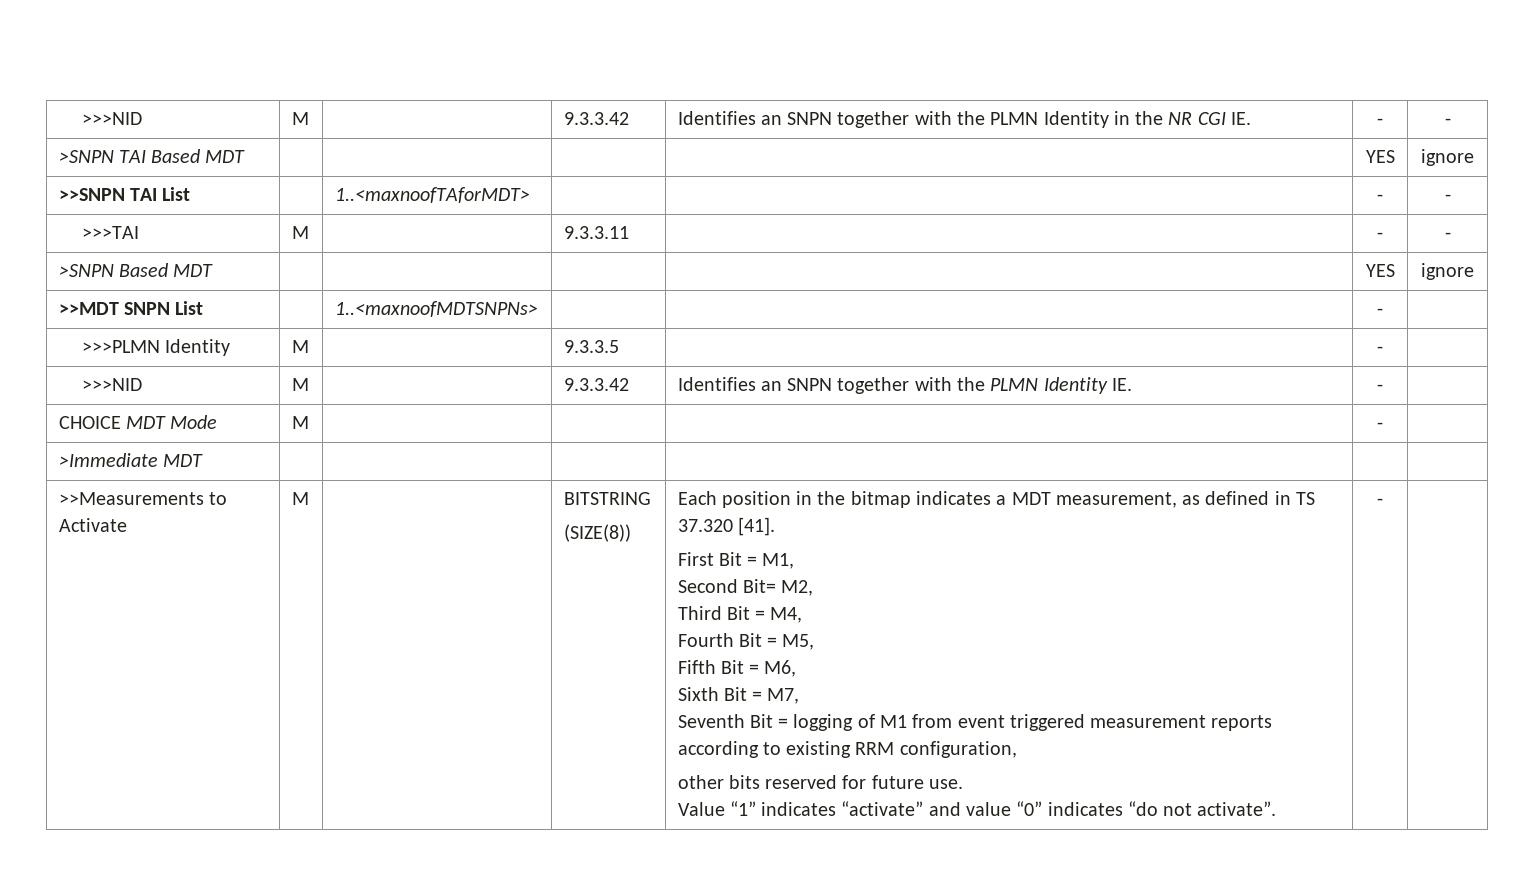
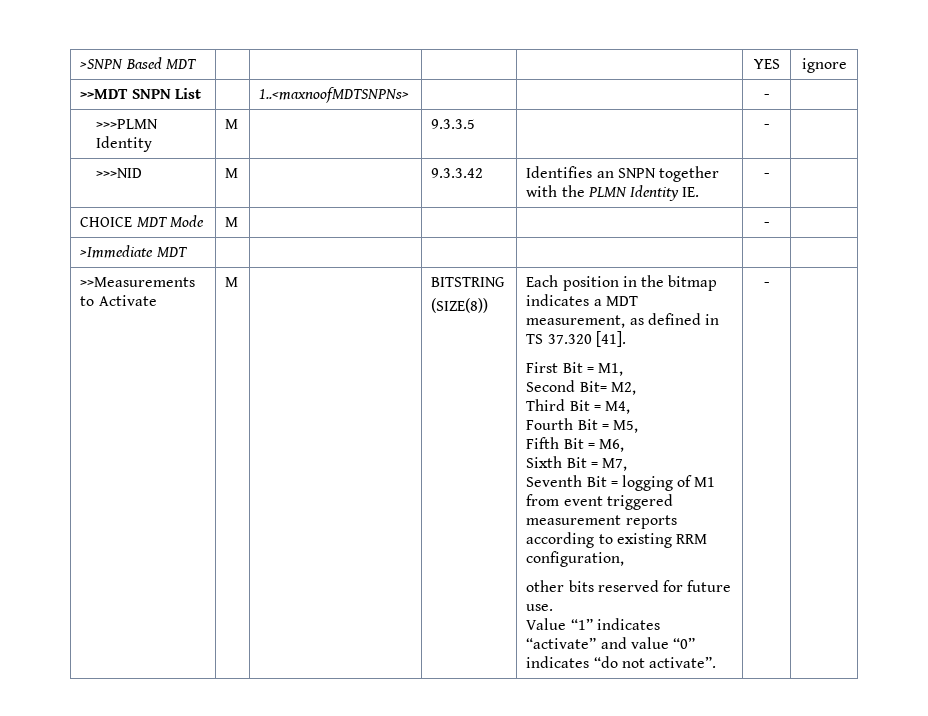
- >>>NID | M | | 9.3.3.42 | Identifies an SNPN together with the PLMN Identity in the NR CGI IE. | - | -
- >SNPN TAI Based MDT | | | | | YES | ignore
- >>SNPN TAI List | | 1..<maxnoofTAforMDT> | | | - | -
- >>>TAI | M | | 9.3.3.11 | | - | -

